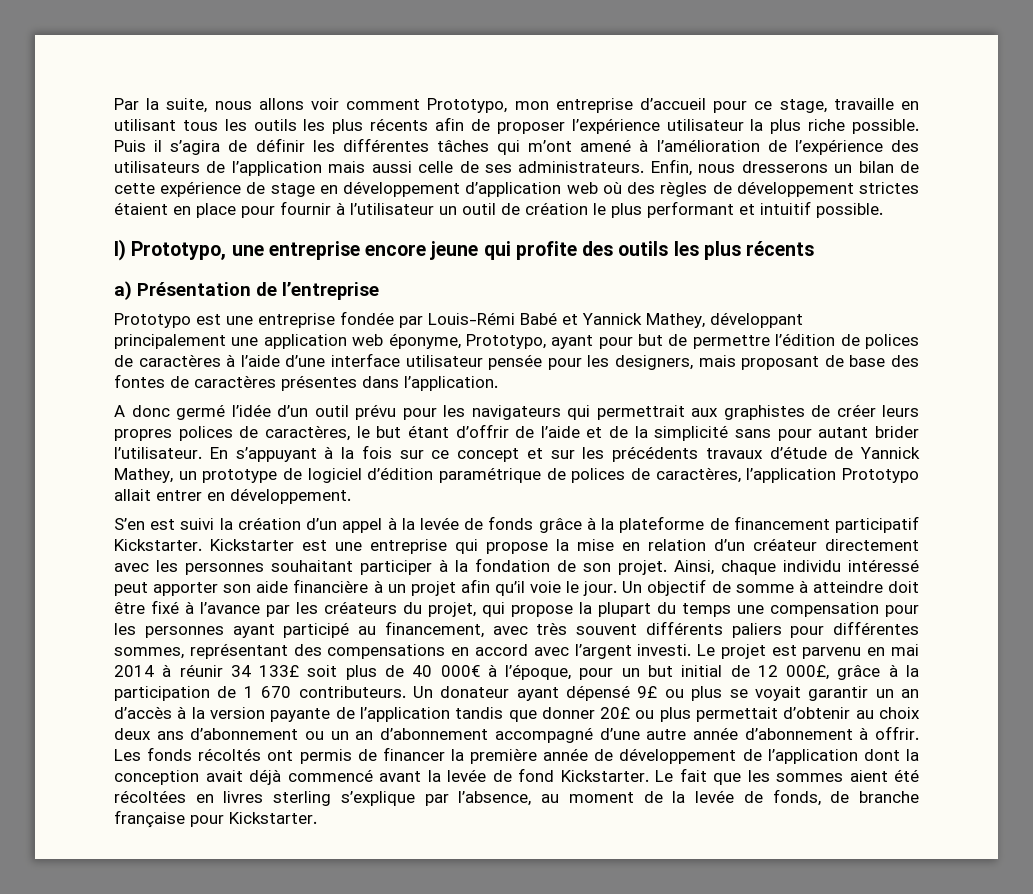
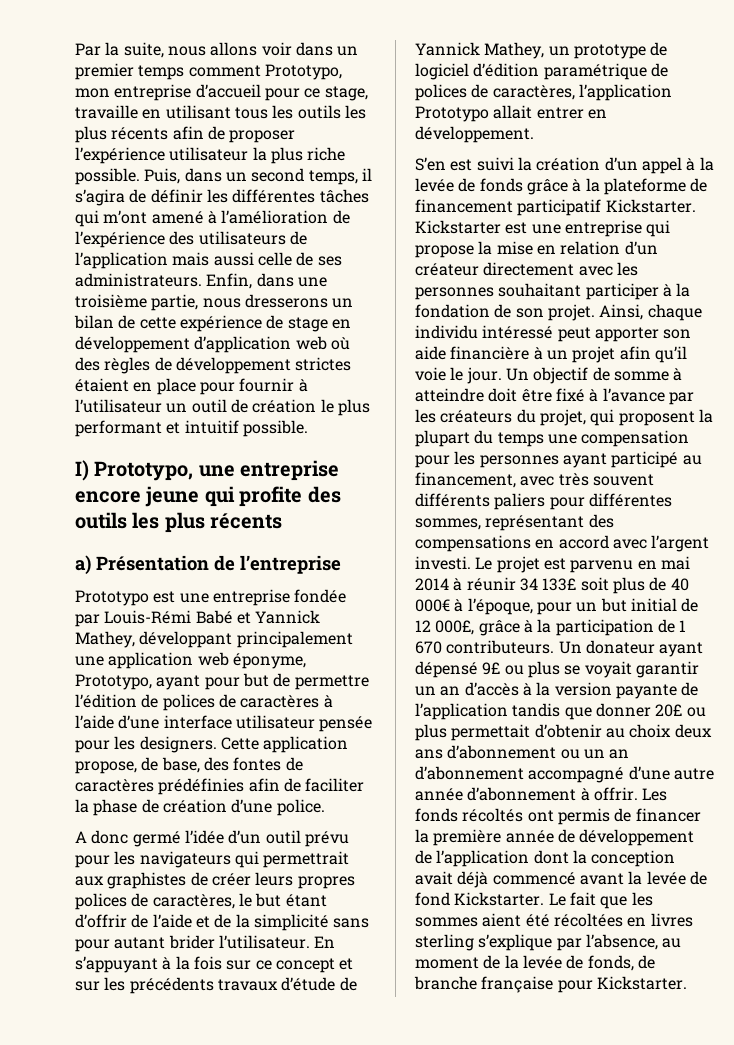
- Par la suite, nous allons voir comment Prototypo, mon entreprise d’accueil pour ce stage, travaille en utilisant tous les outils les plus récents afin de proposer l’expérience utilisateur la plus riche possible.
+ Par la suite, nous allons voir dans un premier temps comment Prototypo, mon entreprise d’accueil pour ce stage, travaille en utilisant tous les outils les plus récents afin de proposer l’expérience utilisateur la plus riche possible.
- Puis il s’agira de définir les différentes tâches qui m’ont amené à l’amélioration de l’expérience des utilisateurs de l’application mais aussi celle de ses administrateurs.
+ Puis, dans un second temps, il s’agira de définir les différentes tâches qui m’ont amené à l’amélioration de l’expérience des utilisateurs de l’application mais aussi celle de ses administrateurs.
- Enfin, nous dresserons un bilan de cette expérience de stage en développement d’application web où des règles de développement strictes étaient en place pour fournir à l’utilisateur un outil de création le plus performant et intuitif possible.
+ Enfin, dans une troisième partie, nous dresserons un bilan de cette expérience de stage en développement d’application web où des règles de développement strictes étaient en place pour fournir à l’utilisateur un outil de création le plus performant et intuitif possible.
- Prototypo est une entreprise fondée par Louis-Rémi Babé et Yannick Mathey, développant principalement une application web éponyme, Prototypo, ayant pour but de permettre l’édition de polices de caractères à l’aide d’une interface utilisateur pensée pour les designers, mais proposant de base des fontes de caractères présentes dans l’application.
+ Prototypo est une entreprise fondée par Louis-Rémi Babé et Yannick Mathey, développant principalement une application web éponyme, Prototypo, ayant pour but de permettre l’édition de polices de caractères à l’aide d’une interface utilisateur pensée pour les designers. Cette application propose, de base, des fontes de caractères prédéfinies afin de faciliter la phase de création d’une police.
- Un objectif de somme à atteindre doit être fixé à l’avance par les créateurs du projet, qui propose la plupart du temps une compensation pour les personnes ayant participé au financement, avec très souvent différents paliers pour différentes sommes, représentant des compensations en accord avec l’argent investi.
+ Un objectif de somme à atteindre doit être fixé à l’avance par les créateurs du projet, qui proposent la plupart du temps une compensation pour les personnes ayant participé au financement, avec très souvent différents paliers pour différentes sommes, représentant des compensations en accord avec l’argent investi.

